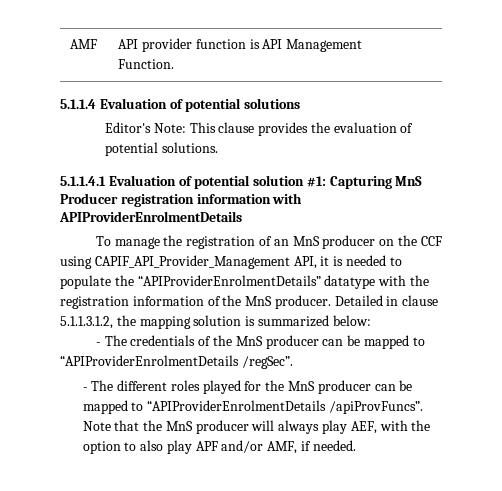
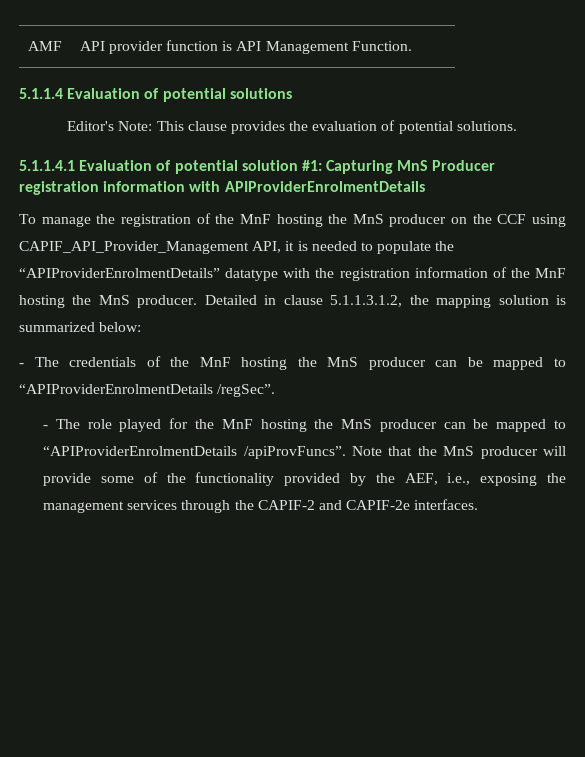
- To manage the registration of an MnS producer on the CCF using CAPIF_API_Provider_Management API, it is needed to populate the “APIProviderEnrolmentDetails” datatype with the registration information of the MnS producer.
+ To manage the registration of the MnF hosting the MnS producer on the CCF using CAPIF_API_Provider_Management API, it is needed to populate the “APIProviderEnrolmentDetails” datatype with the registration information of the MnF hosting the MnS producer.
- - The credentials of the MnS producer can be mapped to “APIProviderEnrolmentDetails /regSec”.
+ - The credentials of the MnF hosting the MnS producer can be mapped to “APIProviderEnrolmentDetails /regSec”.
- - The different roles played for the MnS producer can be mapped to “APIProviderEnrolmentDetails /apiProvFuncs”.
+ - The role played for the MnF hosting the MnS producer can be mapped to “APIProviderEnrolmentDetails /apiProvFuncs”.
- Note that the MnS producer will always play AEF, with the option to also play APF and/or AMF, if needed.
+ Note that the MnS producer will provide some of the functionality provided by the AEF, i.e., exposing the management services through the CAPIF-2 and CAPIF-2e interfaces.

